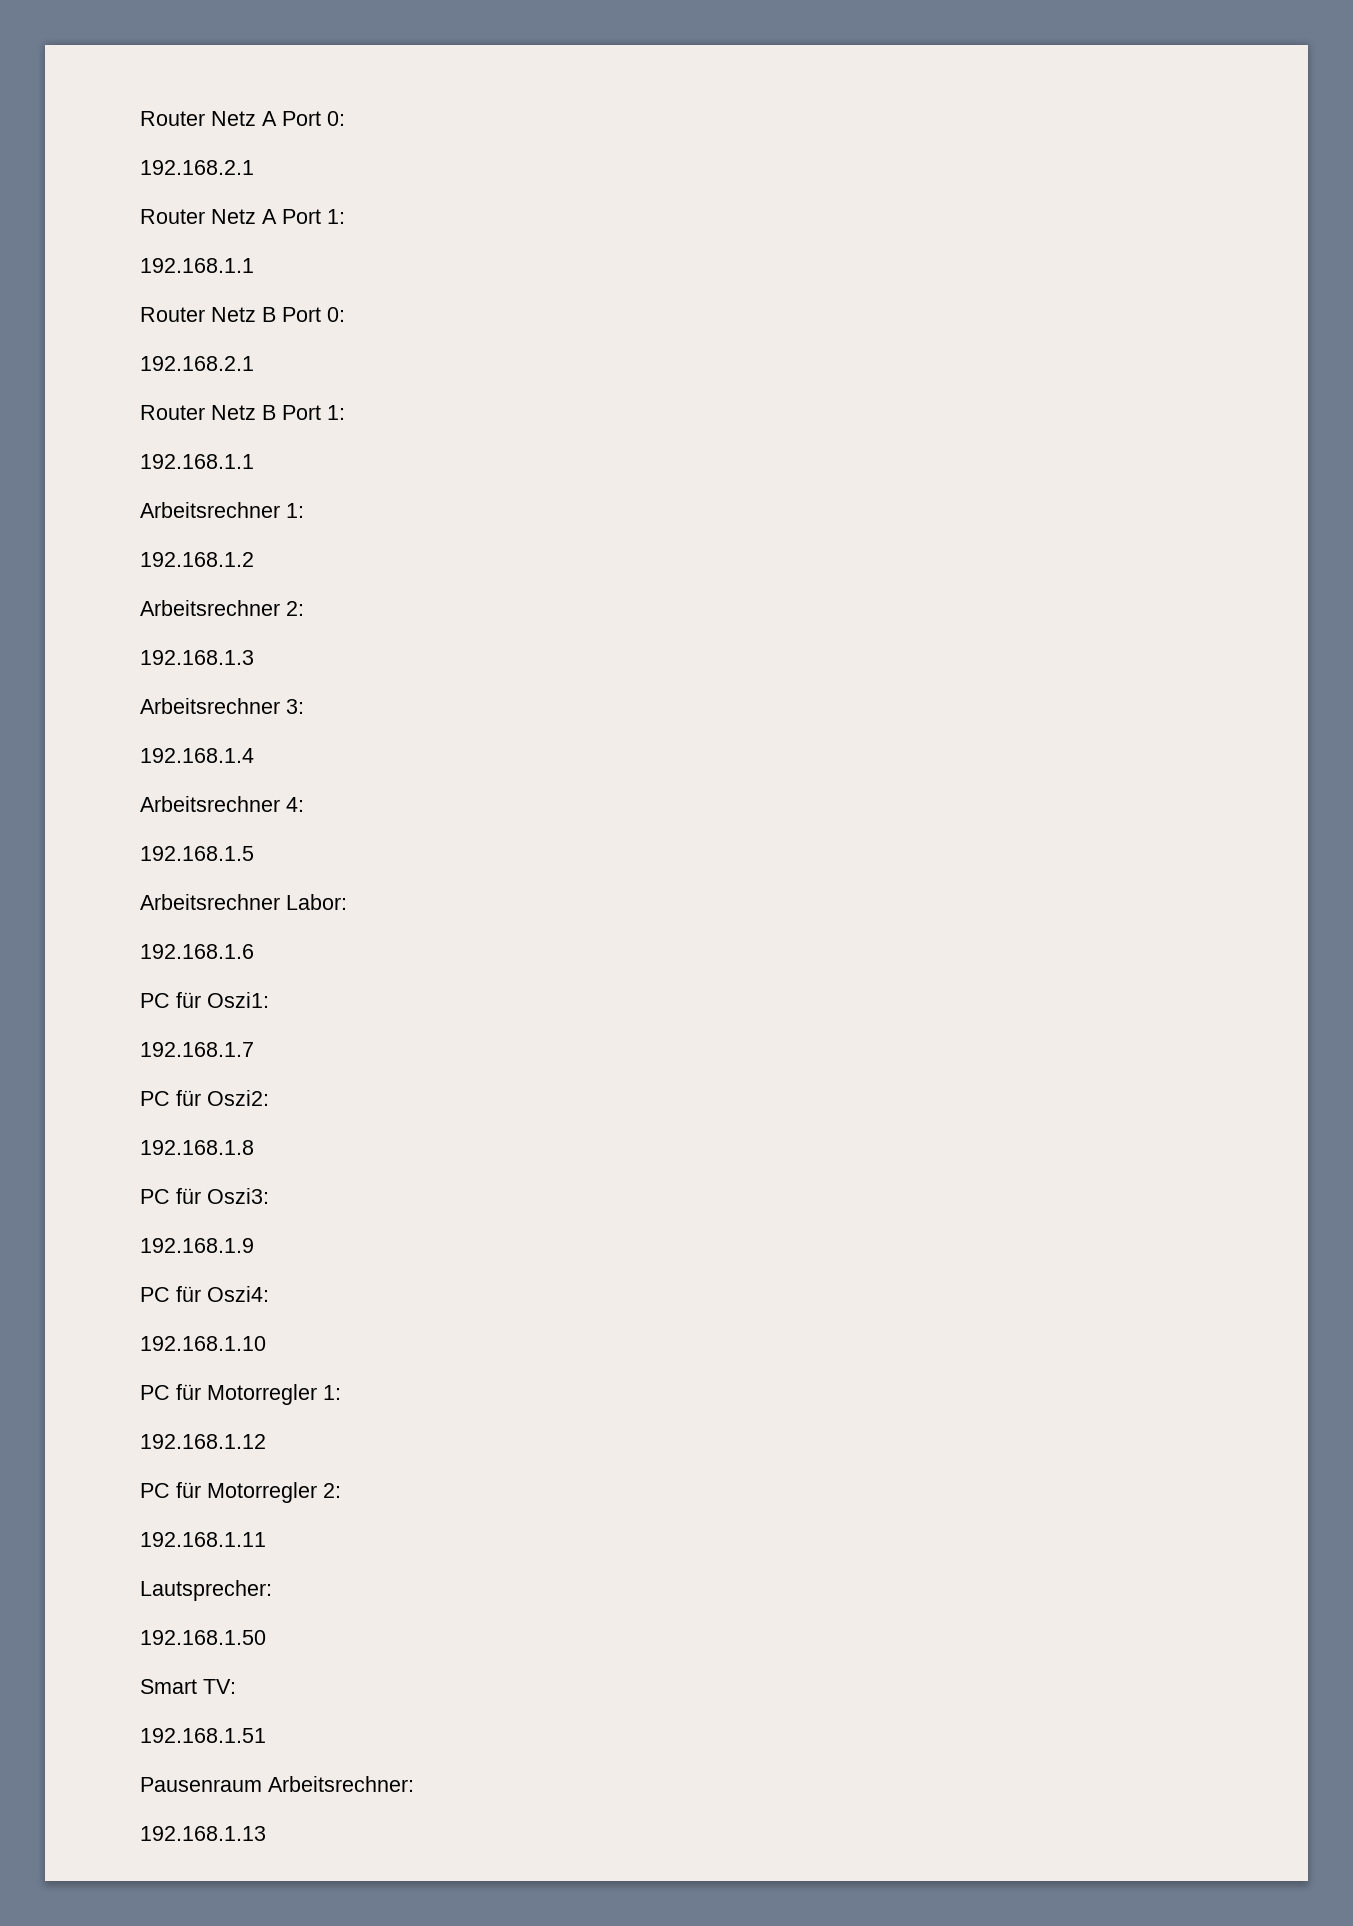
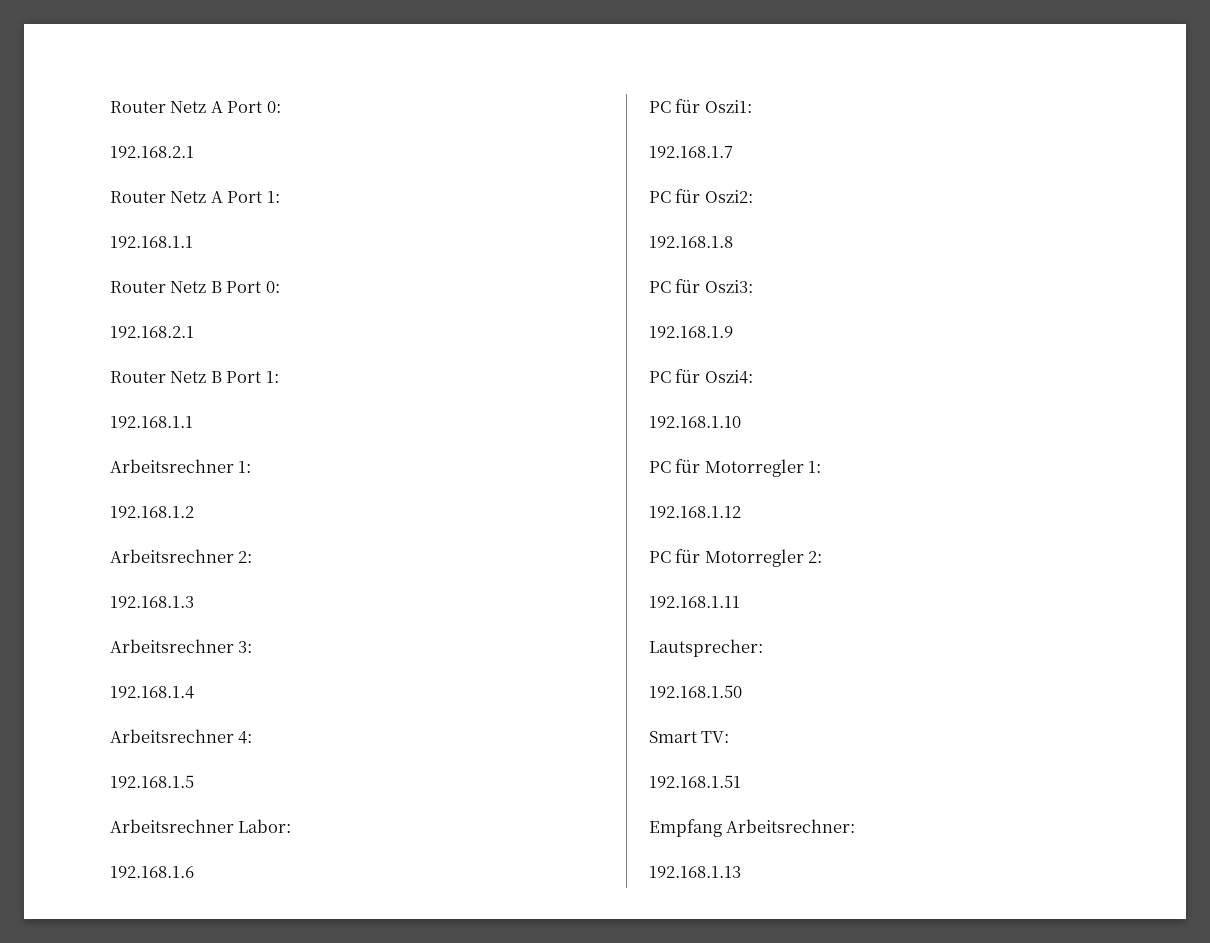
- Pausenraum Arbeitsrechner:
+ Empfang Arbeitsrechner:

